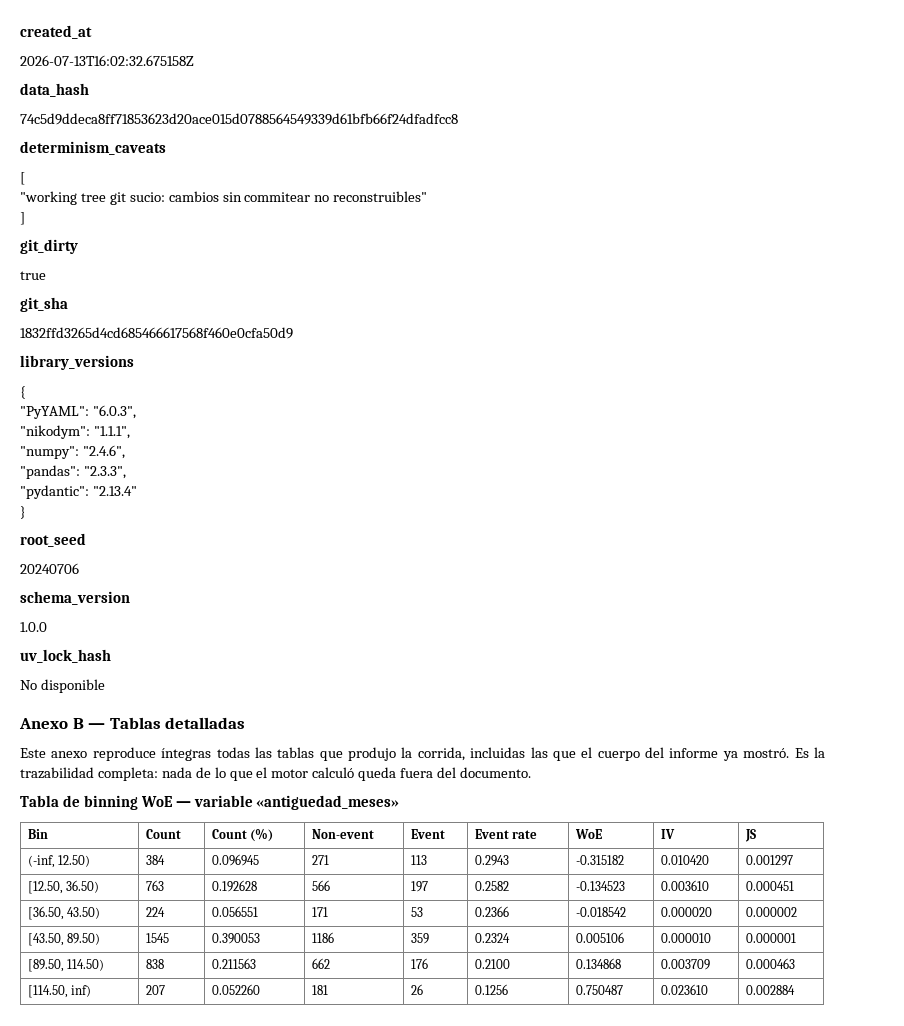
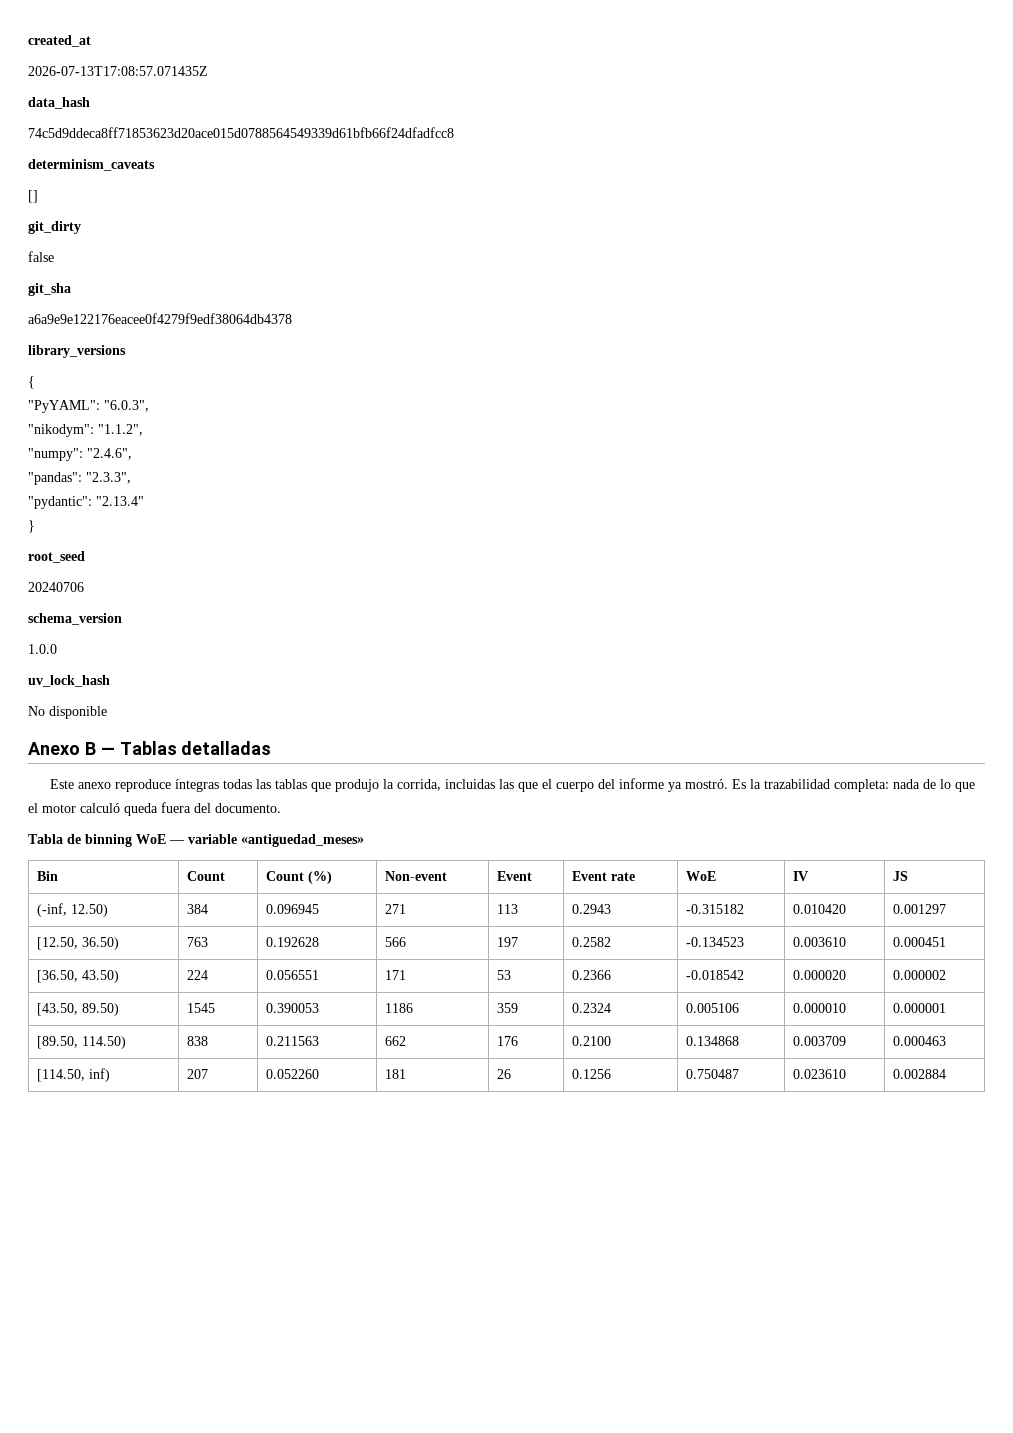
- 2026-07-13T16:02:32.675158Z
+ 2026-07-13T17:08:57.071435Z
- [
- "working tree git sucio: cambios sin commitear no reconstruibles"
- ]
+ []
- true
+ false
- 1832ffd3265d4cd685466617568f460e0cfa50d9
+ a6a9e9e122176eacee0f4279f9edf38064db4378
- "nikodym": "1.1.1",
+ "nikodym": "1.1.2",

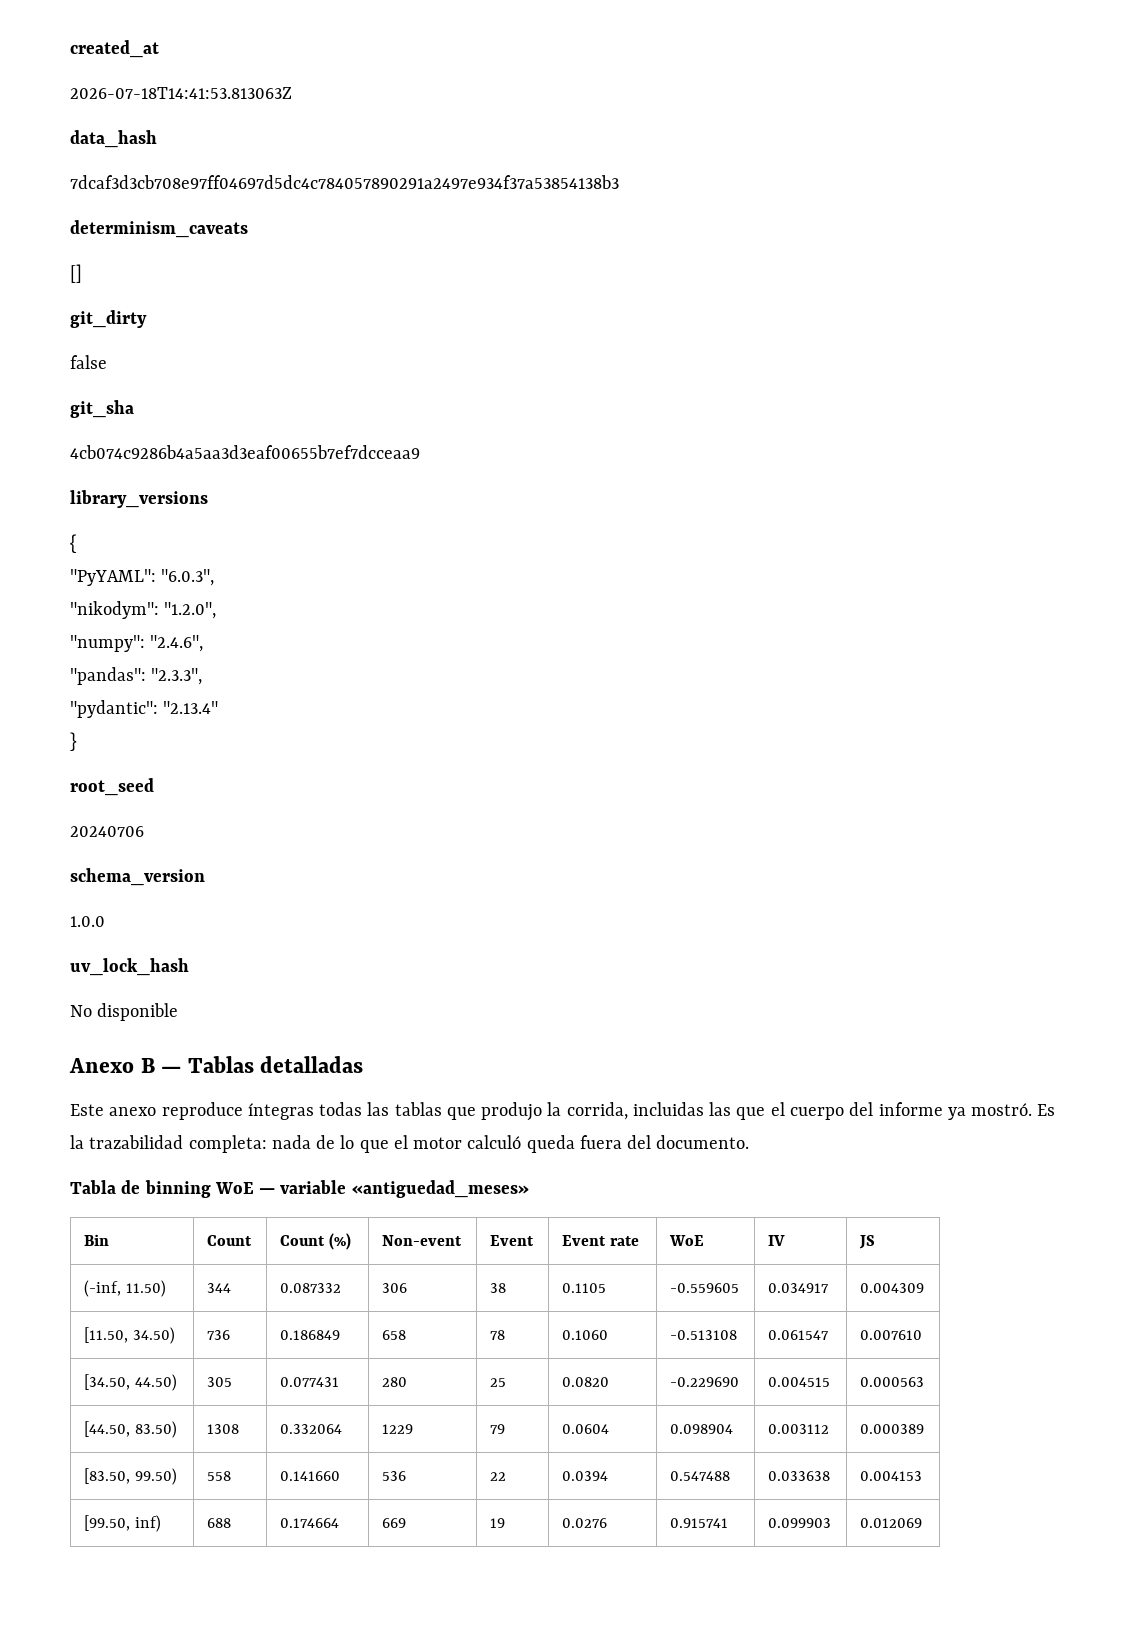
- 2026-07-13T17:08:57.071435Z
+ 2026-07-18T14:41:53.813063Z
- 74c5d9ddeca8ff71853623d20ace015d0788564549339d61bfb66f24dfadfcc8
+ 7dcaf3d3cb708e97ff04697d5dc4c784057890291a2497e934f37a53854138b3
- a6a9e9e122176eacee0f4279f9edf38064db4378
+ 4cb074c9286b4a5aa3d3eaf00655b7ef7dcceaa9
- "nikodym": "1.1.2",
+ "nikodym": "1.2.0",
- (-inf, 12.50) | 384 | 0.096945 | 271 | 113 | 0.2943 | -0.315182 | 0.010420 | 0.001297
- [12.50, 36.50) | 763 | 0.192628 | 566 | 197 | 0.2582 | -0.134523 | 0.003610 | 0.000451
- [36.50, 43.50) | 224 | 0.056551 | 171 | 53 | 0.2366 | -0.018542 | 0.000020 | 0.000002
- [43.50, 89.50) | 1545 | 0.390053 | 1186 | 359 | 0.2324 | 0.005106 | 0.000010 | 0.000001
- [89.50, 114.50) | 838 | 0.211563 | 662 | 176 | 0.2100 | 0.134868 | 0.003709 | 0.000463
- [114.50, inf) | 207 | 0.052260 | 181 | 26 | 0.1256 | 0.750487 | 0.023610 | 0.002884
+ (-inf, 11.50) | 344 | 0.087332 | 306 | 38 | 0.1105 | -0.559605 | 0.034917 | 0.004309
+ [11.50, 34.50) | 736 | 0.186849 | 658 | 78 | 0.1060 | -0.513108 | 0.061547 | 0.007610
+ [34.50, 44.50) | 305 | 0.077431 | 280 | 25 | 0.0820 | -0.229690 | 0.004515 | 0.000563
+ [44.50, 83.50) | 1308 | 0.332064 | 1229 | 79 | 0.0604 | 0.098904 | 0.003112 | 0.000389
+ [83.50, 99.50) | 558 | 0.141660 | 536 | 22 | 0.0394 | 0.547488 | 0.033638 | 0.004153
+ [99.50, inf) | 688 | 0.174664 | 669 | 19 | 0.0276 | 0.915741 | 0.099903 | 0.012069

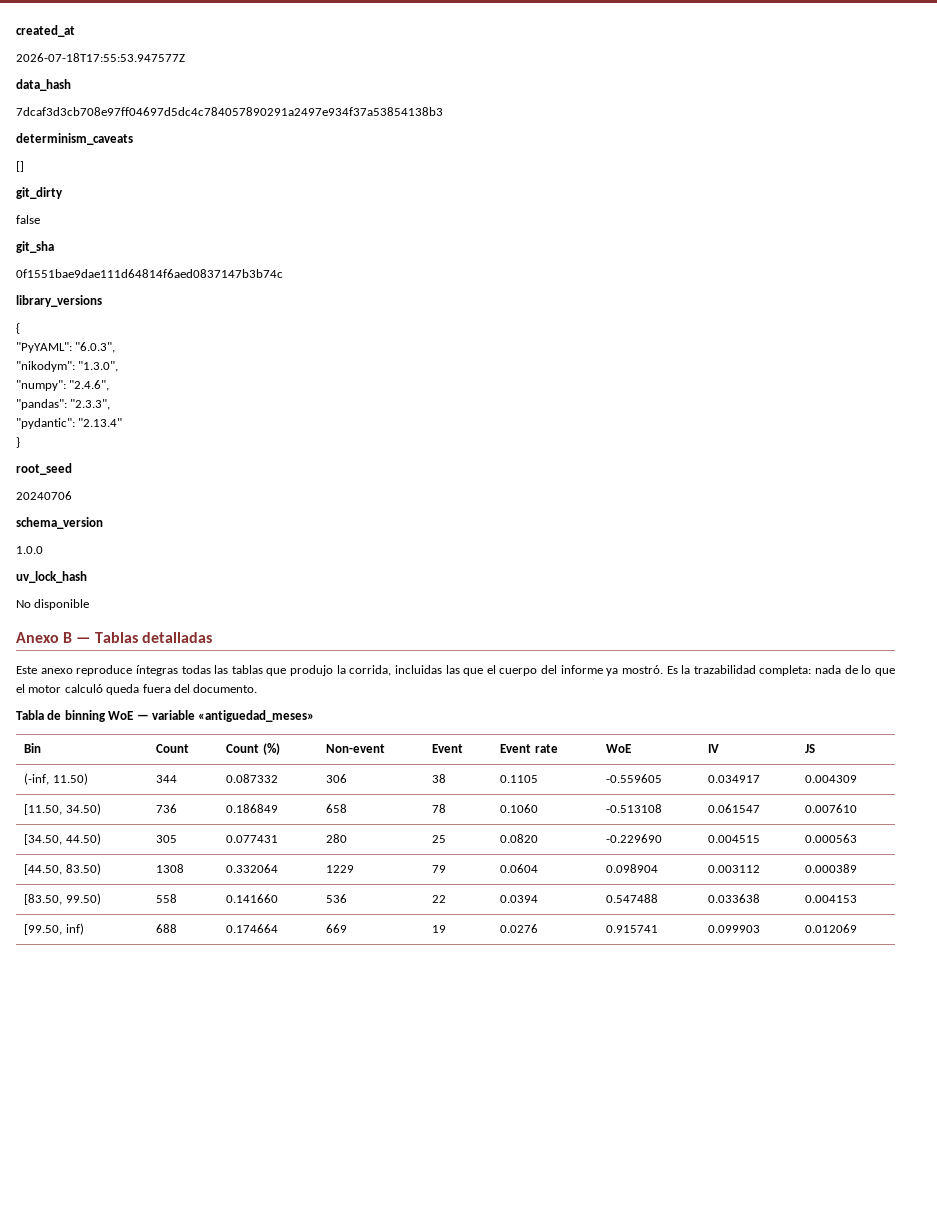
- 2026-07-18T14:41:53.813063Z
+ 2026-07-18T17:55:53.947577Z
- 4cb074c9286b4a5aa3d3eaf00655b7ef7dcceaa9
+ 0f1551bae9dae111d64814f6aed0837147b3b74c
- "nikodym": "1.2.0",
+ "nikodym": "1.3.0",

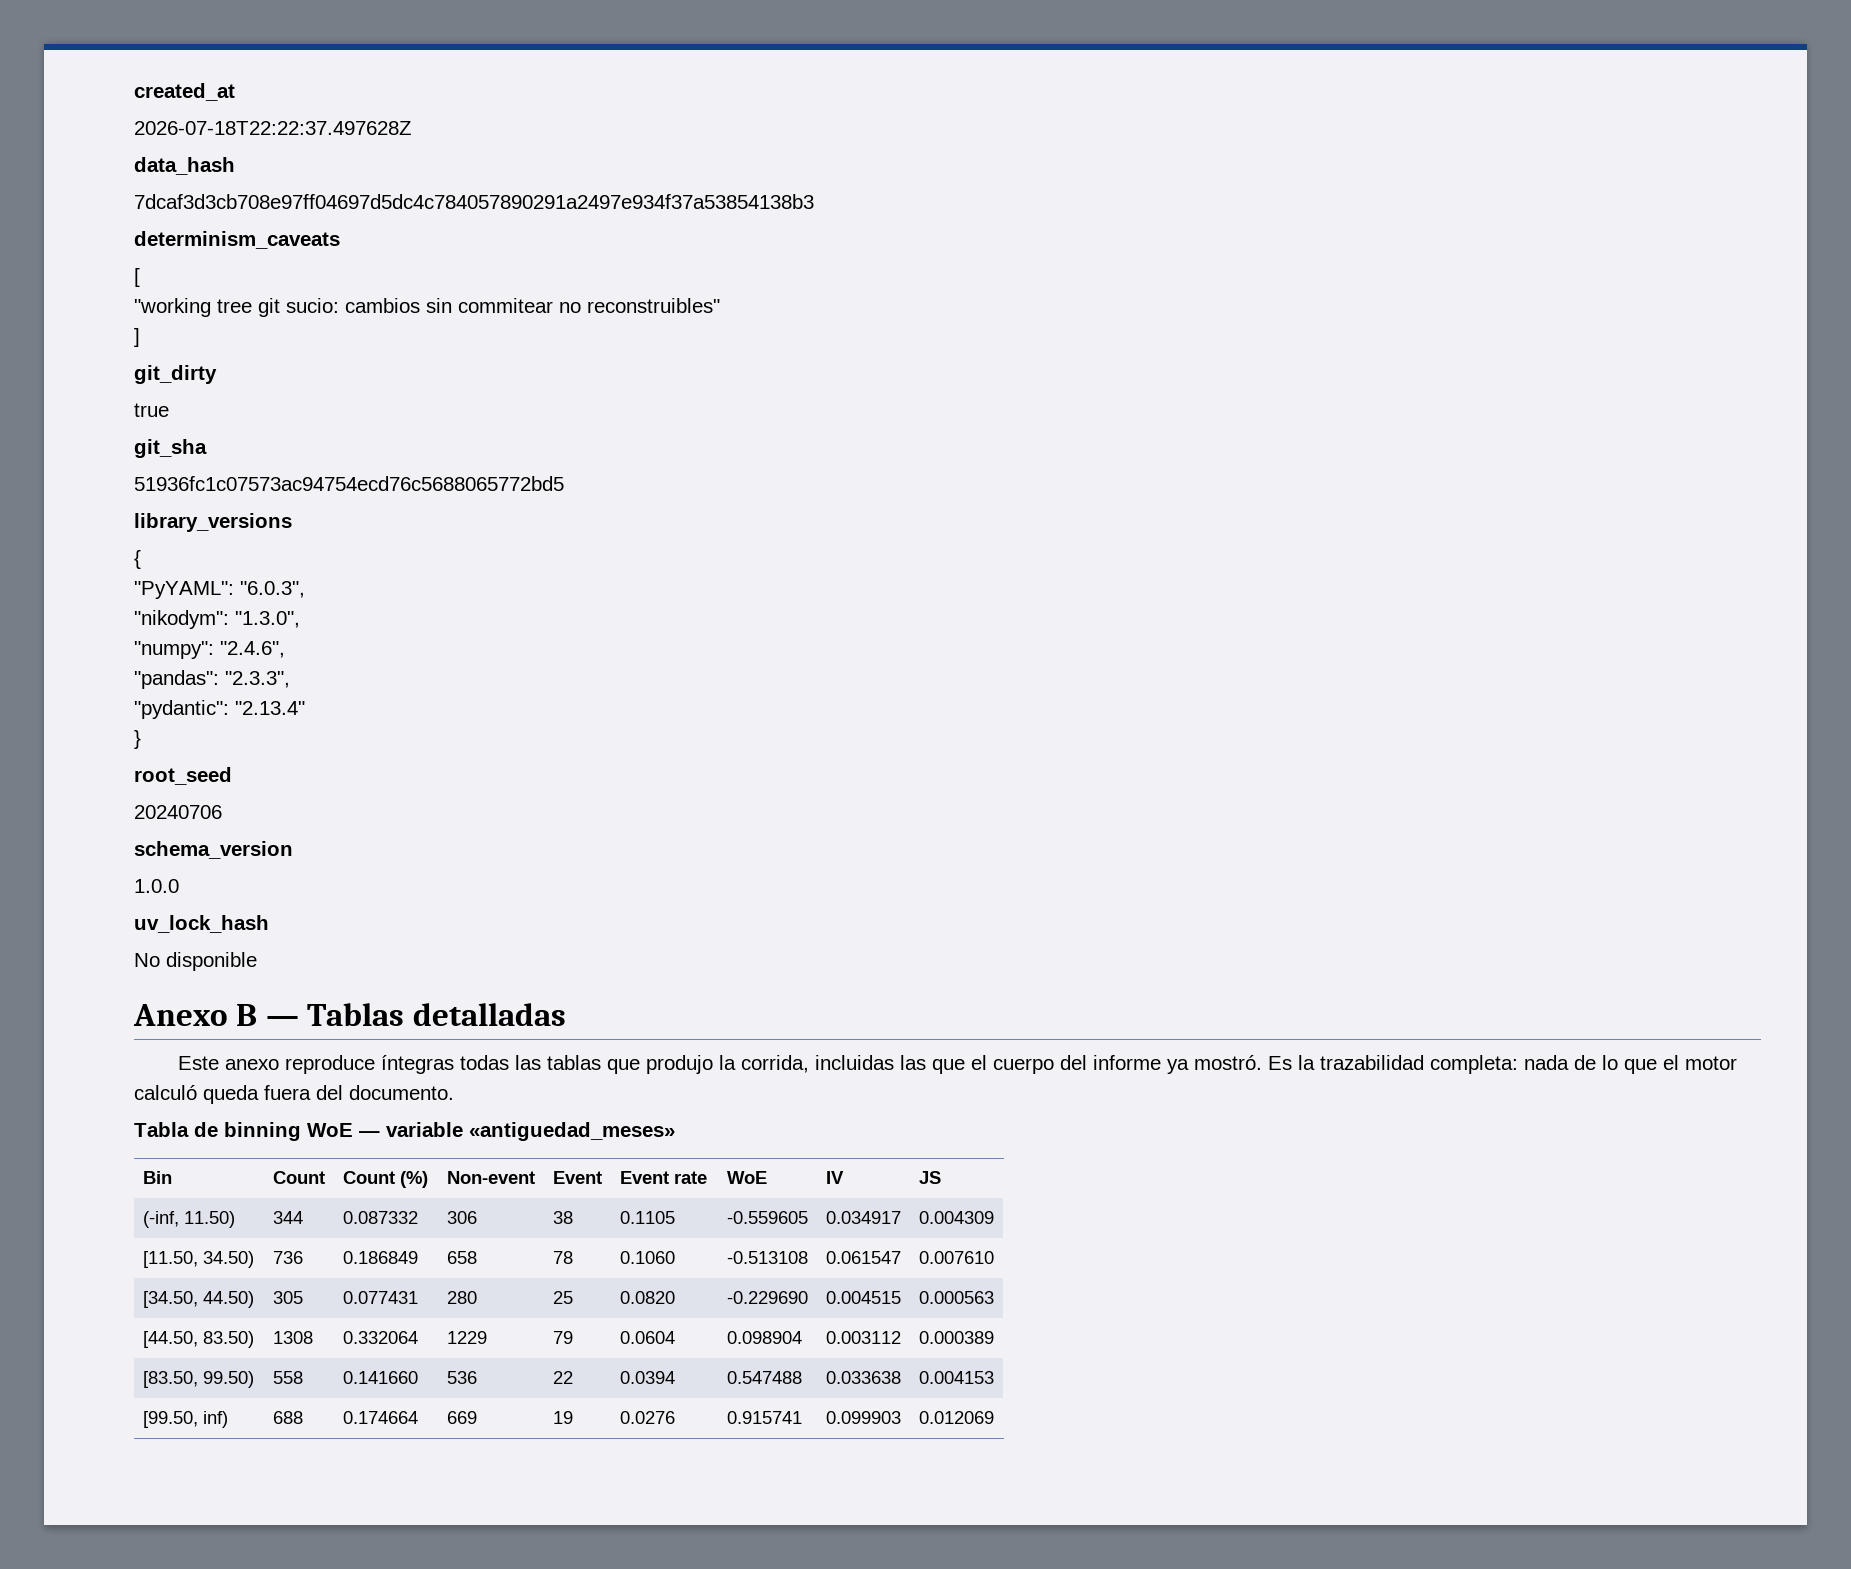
- 2026-07-18T17:55:53.947577Z
+ 2026-07-18T22:22:37.497628Z
- []
+ [
+ "working tree git sucio: cambios sin commitear no reconstruibles"
+ ]
- false
+ true
- 0f1551bae9dae111d64814f6aed0837147b3b74c
+ 51936fc1c07573ac94754ecd76c5688065772bd5

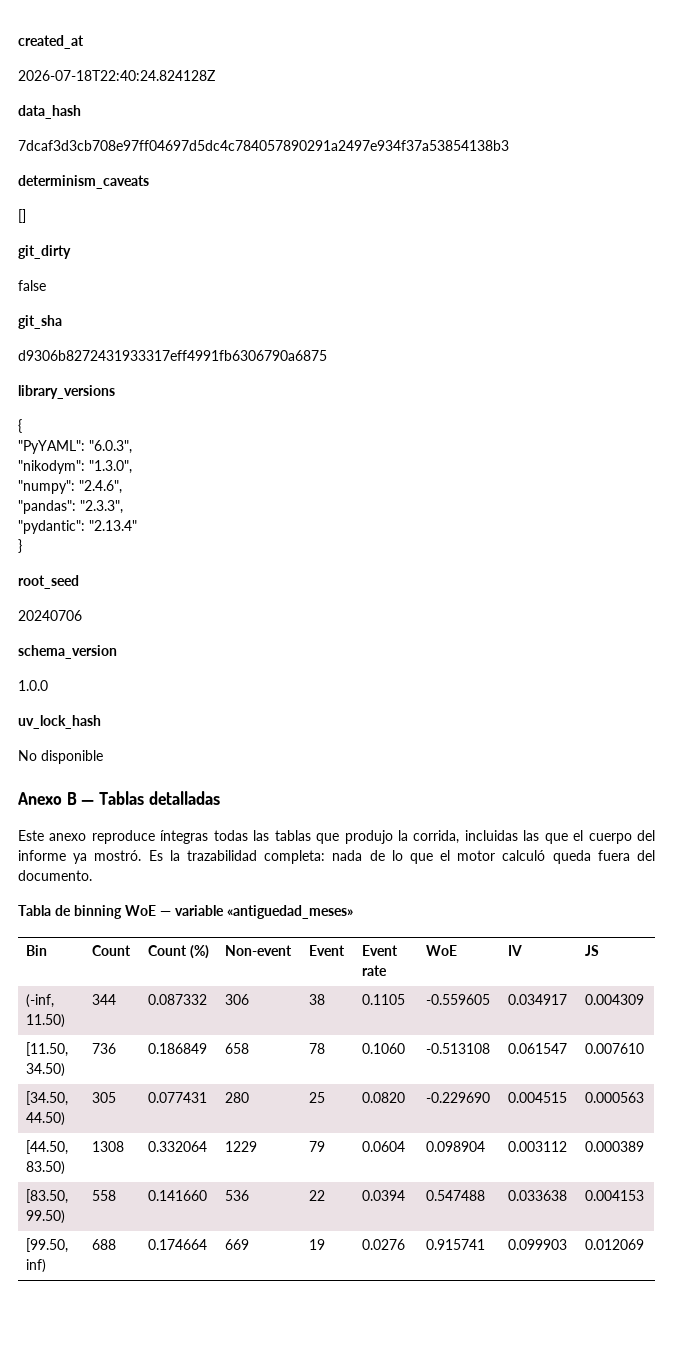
- 2026-07-18T22:22:37.497628Z
+ 2026-07-18T22:40:24.824128Z
- [
- "working tree git sucio: cambios sin commitear no reconstruibles"
- ]
+ []
- true
+ false
- 51936fc1c07573ac94754ecd76c5688065772bd5
+ d9306b8272431933317eff4991fb6306790a6875

